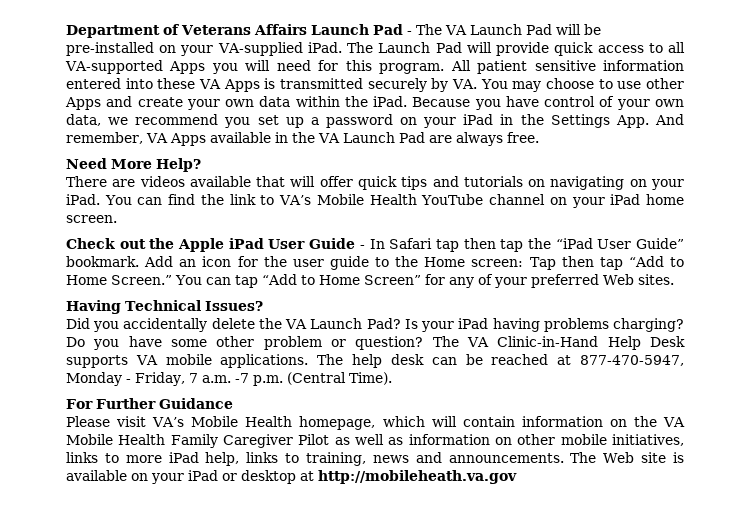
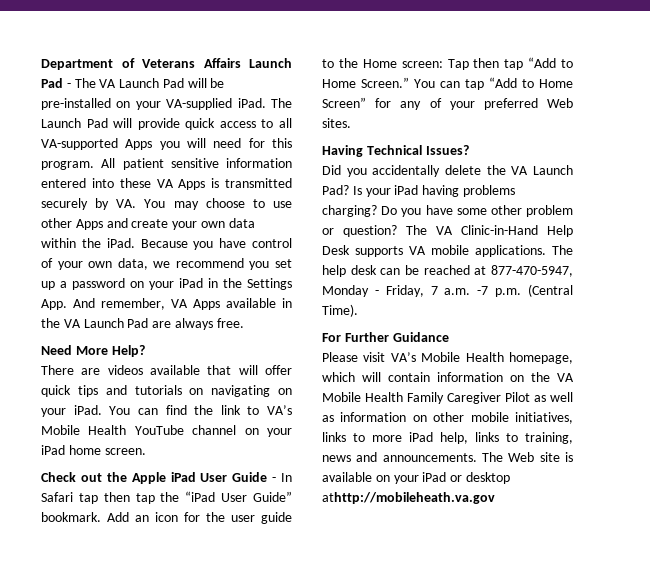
- The Web site is available on your iPad or desktop at http://mobileheath.va.gov
+ The Web site is available on your iPad or desktop athttp://mobileheath.va.gov

